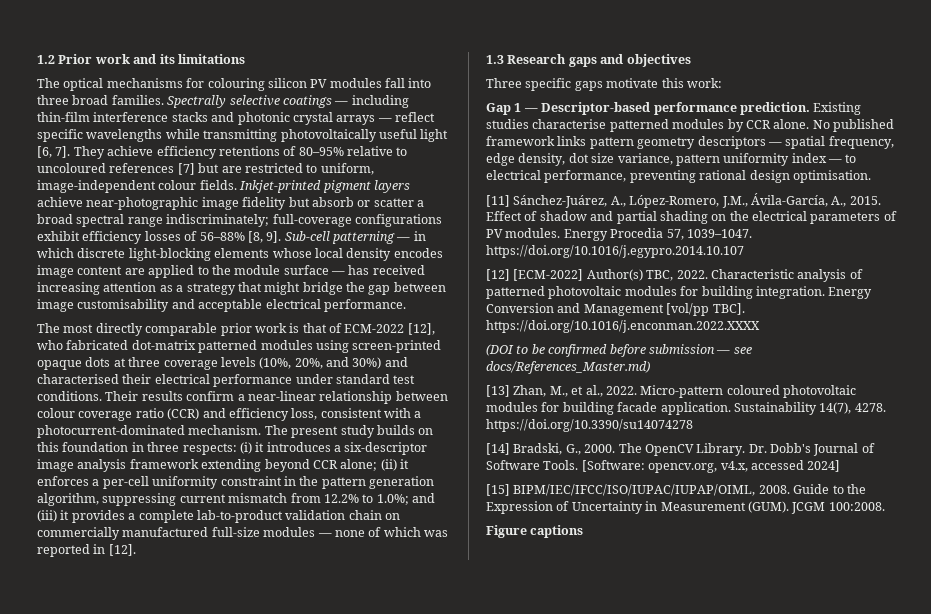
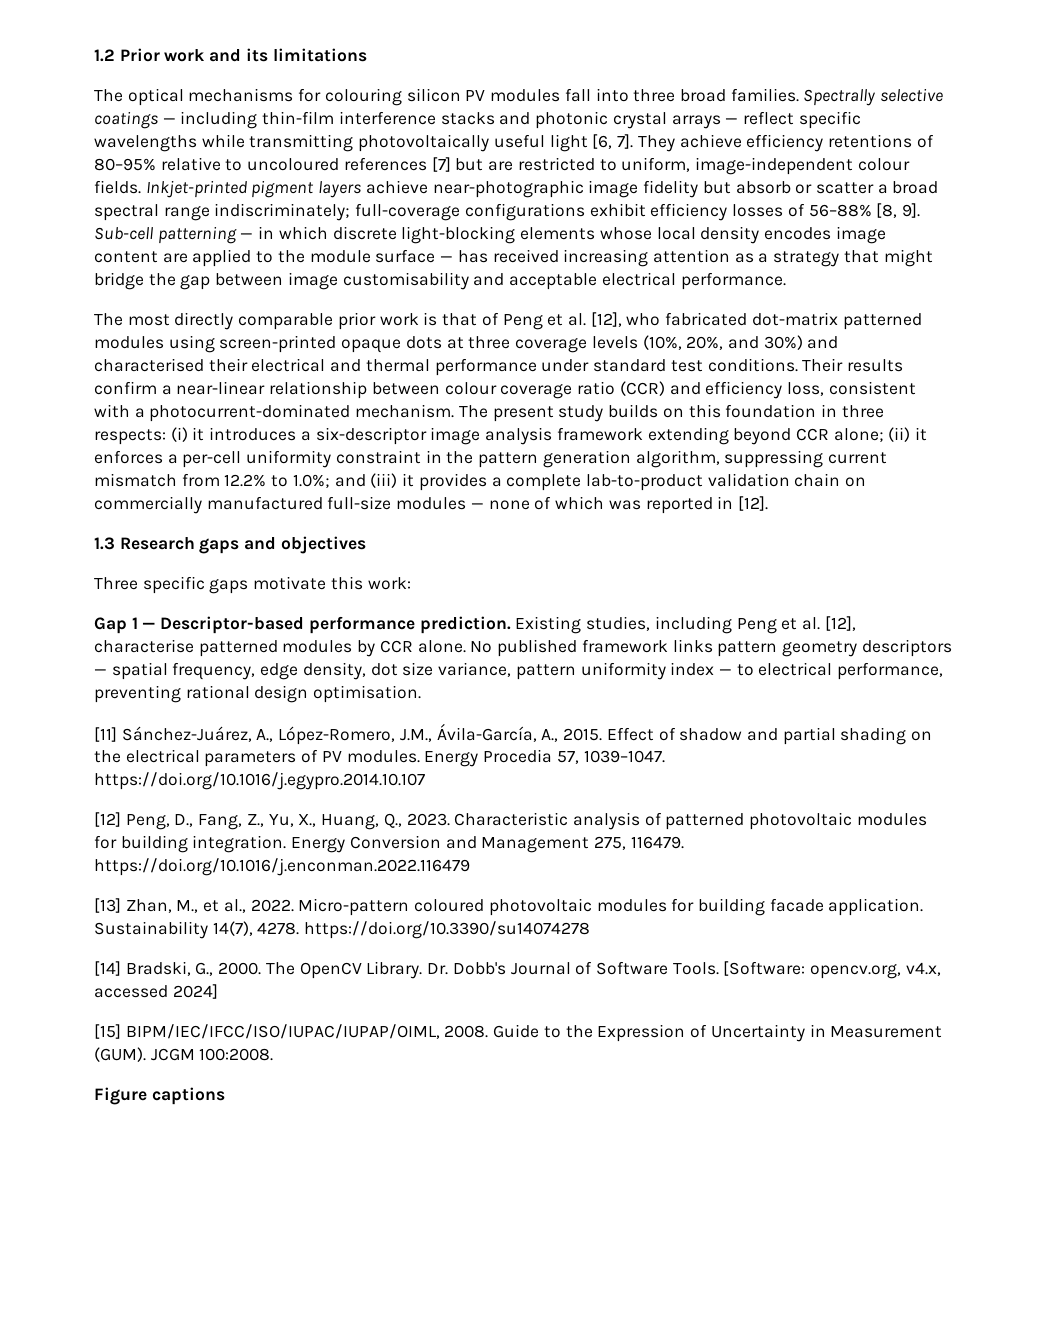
- The most directly comparable prior work is that of ECM-2022 [12], who fabricated dot-matrix patterned modules using screen-printed opaque dots at three coverage levels (10%, 20%, and 30%) and characterised their electrical performance under standard test conditions.
+ The most directly comparable prior work is that of Peng et al. [12], who fabricated dot-matrix patterned modules using screen-printed opaque dots at three coverage levels (10%, 20%, and 30%) and characterised their electrical and thermal performance under standard test conditions.
- Existing studies characterise patterned modules by CCR alone.
+ Existing studies, including Peng et al. [12], characterise patterned modules by CCR alone.
- [12] [ECM-2022] Author(s) TBC, 2022.
+ [12] Peng, D., Fang, Z., Yu, X., Huang, Q., 2023.
- Energy Conversion and Management [vol/pp TBC]. https://doi.org/10.1016/j.enconman.2022.XXXX
- (DOI to be confirmed before submission — see docs/References_Master.md)
+ Energy Conversion and Management 275, 116479. https://doi.org/10.1016/j.enconman.2022.116479

